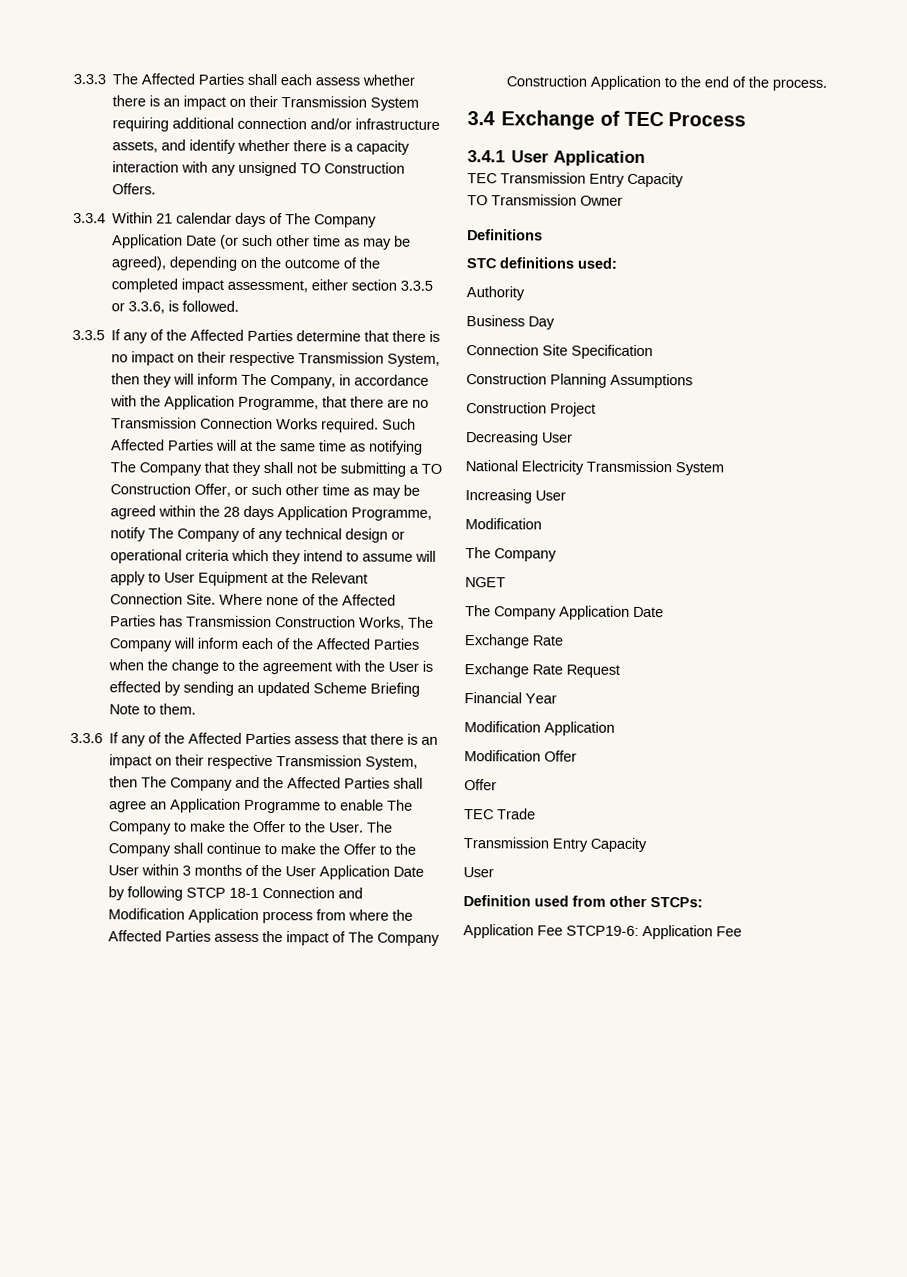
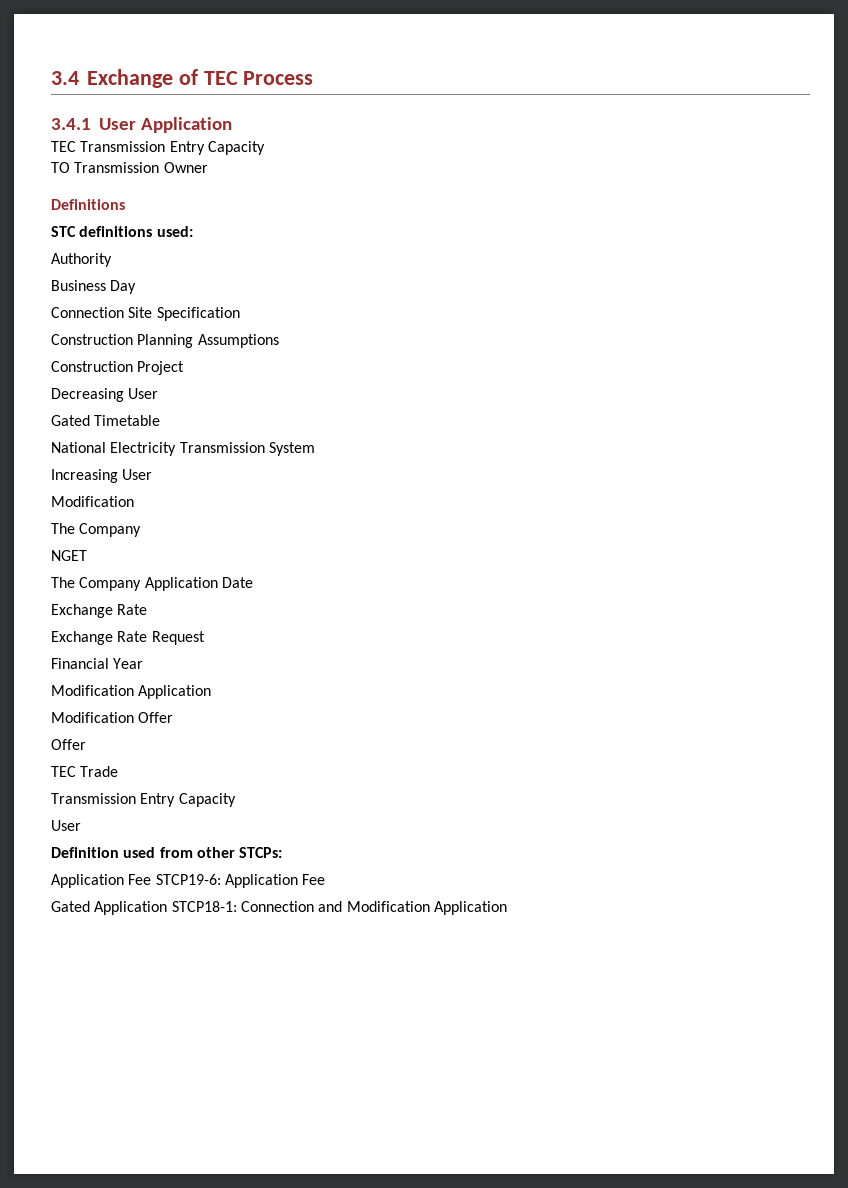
- 3.3.3 The Affected Parties shall each assess whether there is an impact on their Transmission System requiring additional connection and/or infrastructure assets, and identify whether there is a capacity interaction with any unsigned TO Construction Offers.
- 3.3.4 Within 21 calendar days of The Company Application Date (or such other time as may be agreed), depending on the outcome of the completed impact assessment, either section 3.3.5 or 3.3.6, is followed.
- 3.3.5 If any of the Affected Parties determine that there is no impact on their respective Transmission System, then they will inform The Company, in accordance with the Application Programme, that there are no Transmission Connection Works required. Such Affected Parties will at the same time as notifying The Company that they shall not be submitting a TO Construction Offer, or such other time as may be agreed within the 28 days Application Programme, notify The Company of any technical design or operational criteria which they intend to assume will apply to User Equipment at the Relevant Connection Site. Where none of the Affected Parties has Transmission Construction Works, The Company will inform each of the Affected Parties when the change to the agreement with the User is effected by sending an updated Scheme Briefing Note to them.
- 3.3.6 If any of the Affected Parties assess that there is an impact on their respective Transmission System, then The Company and the Affected Parties shall agree an Application Programme to enable The Company to make the Offer to the User. The Company shall continue to make the Offer to the User within 3 months of the User Application Date by following STCP 18-1 Connection and Modification Application process from where the Affected Parties assess the impact of The Company Construction Application to the end of the process.
+ Gated Timetable
+ Gated Application STCP18-1: Connection and Modification Application

